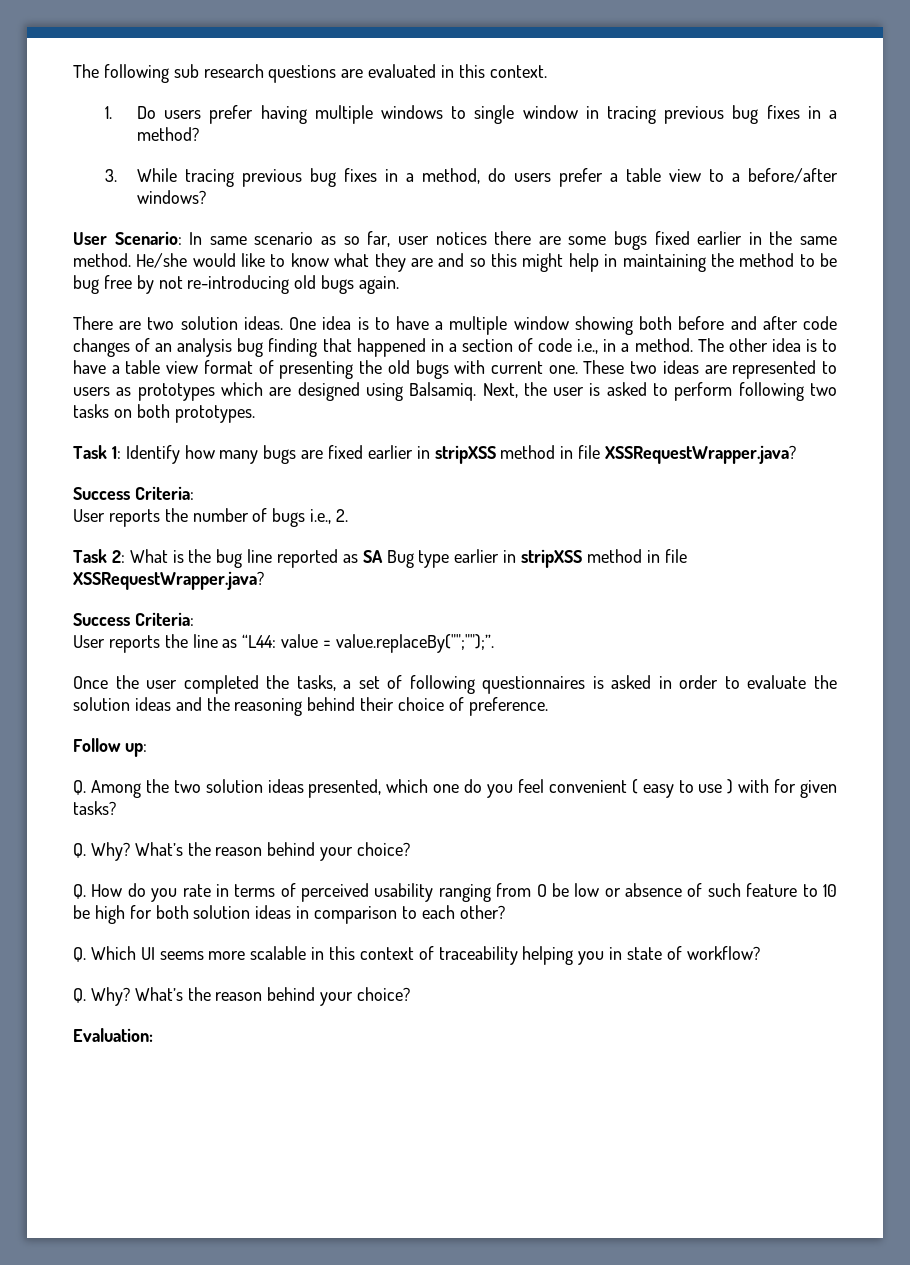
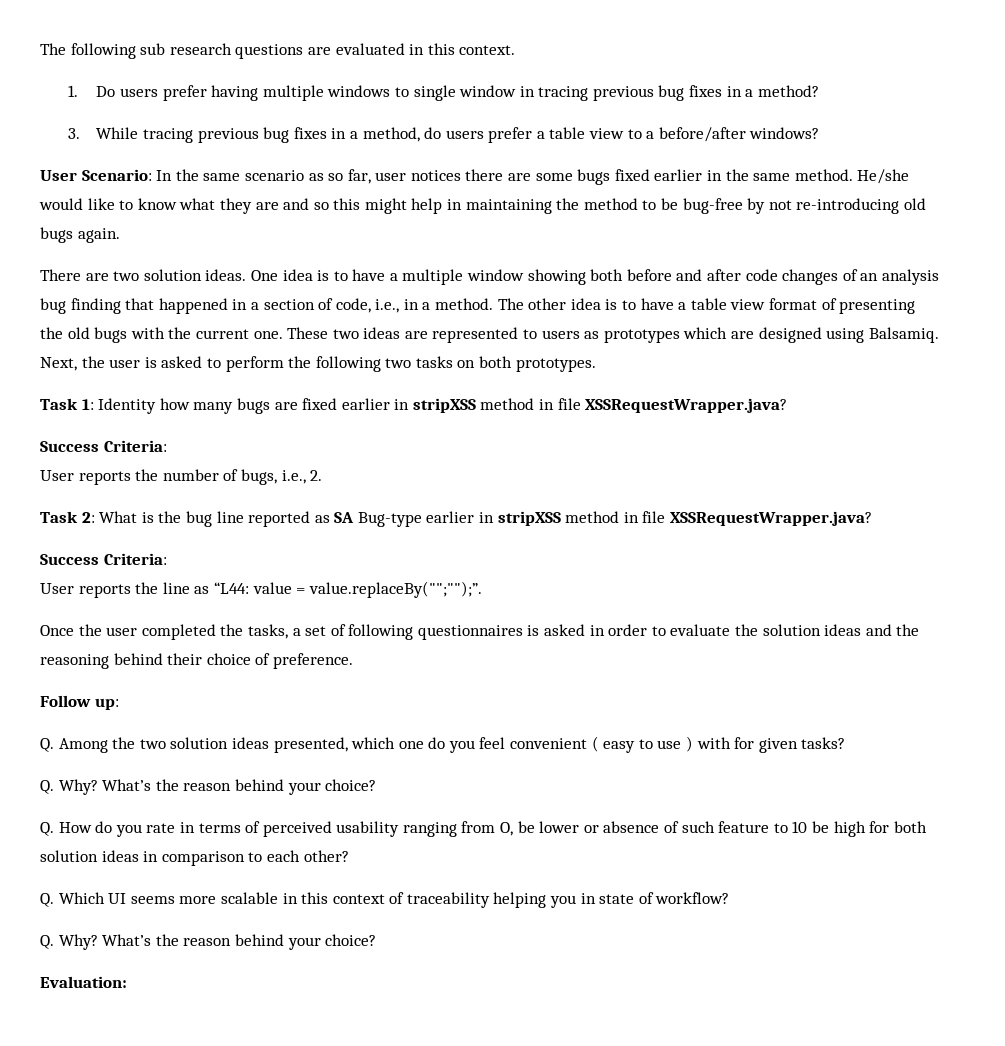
- User Scenario: In same scenario as so far, user notices there are some bugs fixed earlier in the same method.
+ User Scenario: In the same scenario as so far, user notices there are some bugs fixed earlier in the same method.
- He/she would like to know what they are and so this might help in maintaining the method to be bug free by not re-introducing old bugs again.
+ He/she would like to know what they are and so this might help in maintaining the method to be bug-free by not re-introducing old bugs again.
- One idea is to have a multiple window showing both before and after code changes of an analysis bug finding that happened in a section of code i.e., in a method.
+ One idea is to have a multiple window showing both before and after code changes of an analysis bug finding that happened in a section of code, i.e., in a method.
- The other idea is to have a table view format of presenting the old bugs with current one.
+ The other idea is to have a table view format of presenting the old bugs with the current one.
- Next, the user is asked to perform following two tasks on both prototypes.
+ Next, the user is asked to perform the following two tasks on both prototypes.
- Task 1: Identify how many bugs are fixed earlier in stripXSS method in file XSSRequestWrapper.java?
+ Task 1: Identity how many bugs are fixed earlier in stripXSS method in file XSSRequestWrapper.java?
- User reports the number of bugs i.e., 2.
+ User reports the number of bugs, i.e., 2.
- Task 2: What is the bug line reported as SA Bug type earlier in stripXSS method in file XSSRequestWrapper.java?
+ Task 2: What is the bug line reported as SA Bug-type earlier in stripXSS method in file XSSRequestWrapper.java?
- Q. How do you rate in terms of perceived usability ranging from O be low or absence of such feature to 10 be high for both solution ideas in comparison to each other?
+ Q. How do you rate in terms of perceived usability ranging from O, be lower or absence of such feature to 10 be high for both solution ideas in comparison to each other?

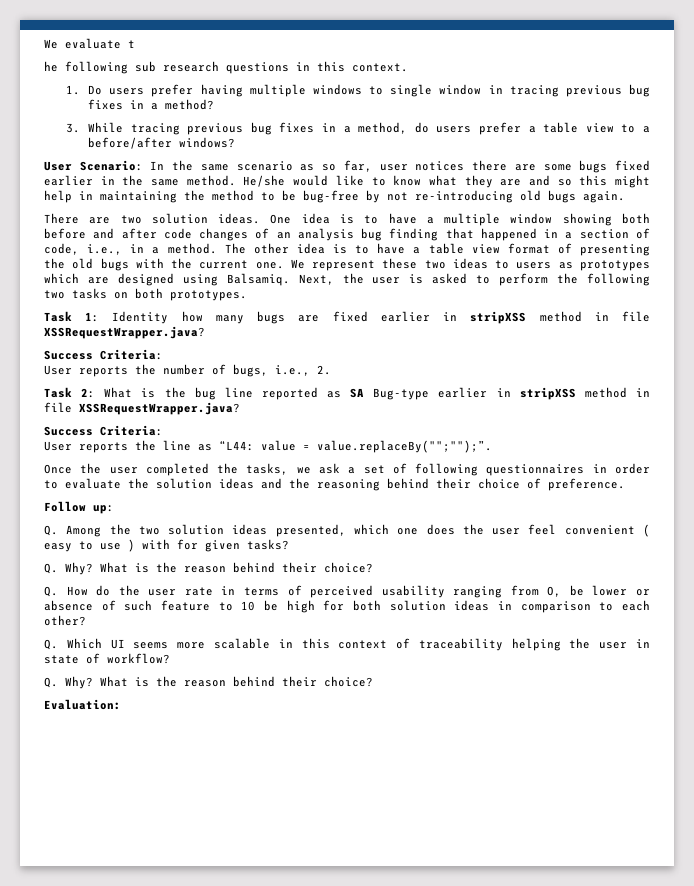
- The following sub research questions are evaluated in this context.
+ We evaluate t
+ he following sub research questions in this context.
- These two ideas are represented to users as prototypes which are designed using Balsamiq.
+ We represent these two ideas to users as prototypes which are designed using Balsamiq.
- Once the user completed the tasks, a set of following questionnaires is asked in order to evaluate the solution ideas and the reasoning behind their choice of preference.
+ Once the user completed the tasks, we ask a set of following questionnaires in order to evaluate the solution ideas and the reasoning behind their choice of preference.
- Q. Among the two solution ideas presented, which one do you feel convenient ( easy to use ) with for given tasks?
- Q. Why? What’s the reason behind your choice?
+ Q. Among the two solution ideas presented, which one does the user feel convenient ( easy to use ) with for given tasks?
+ Q. Why? What is the reason behind their choice?
- Q. How do you rate in terms of perceived usability ranging from O, be lower or absence of such feature to 10 be high for both solution ideas in comparison to each other?
+ Q. How do the user rate in terms of perceived usability ranging from O, be lower or absence of such feature to 10 be high for both solution ideas in comparison to each other?
- Q. Which UI seems more scalable in this context of traceability helping you in state of workflow?
- Q. Why? What’s the reason behind your choice?
+ Q. Which UI seems more scalable in this context of traceability helping the user in state of workflow?
+ Q. Why? What is the reason behind their choice?

